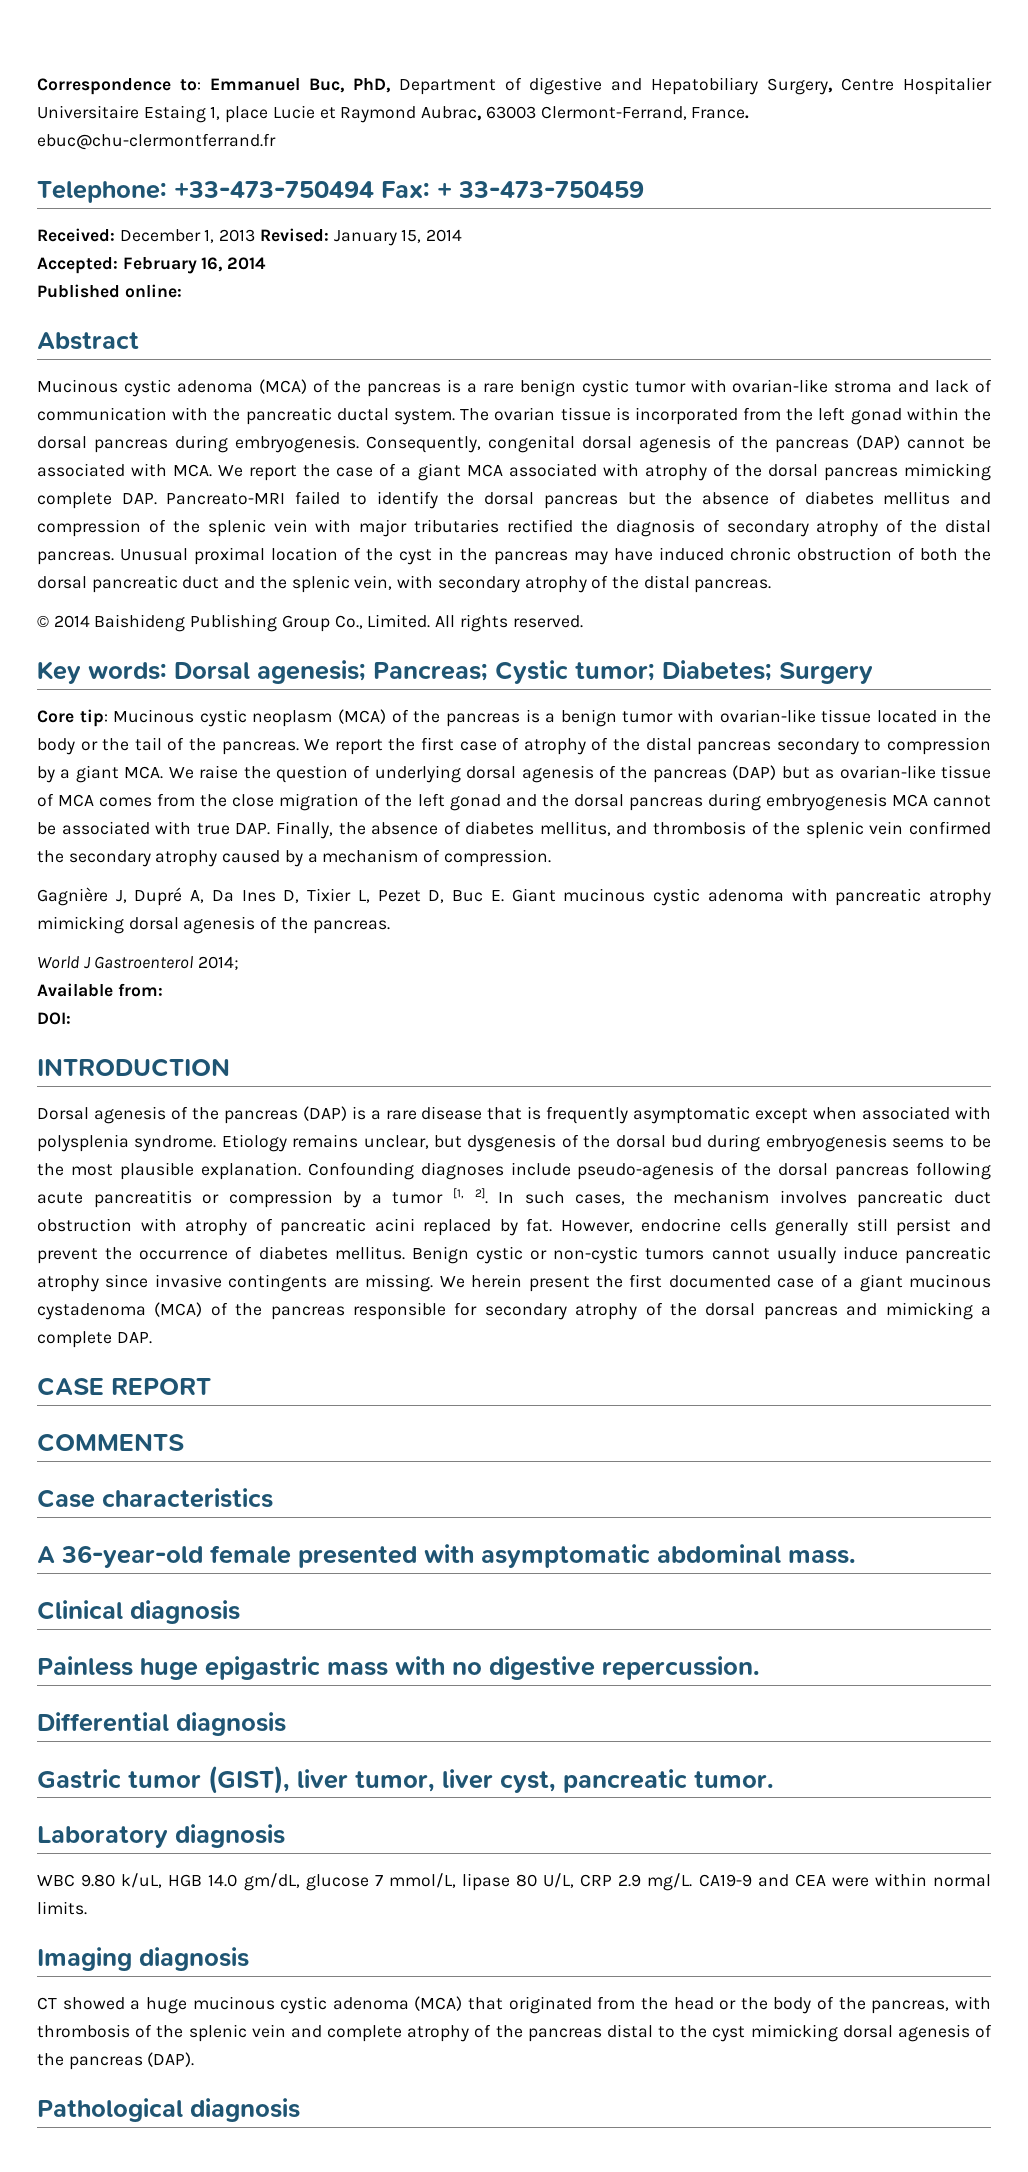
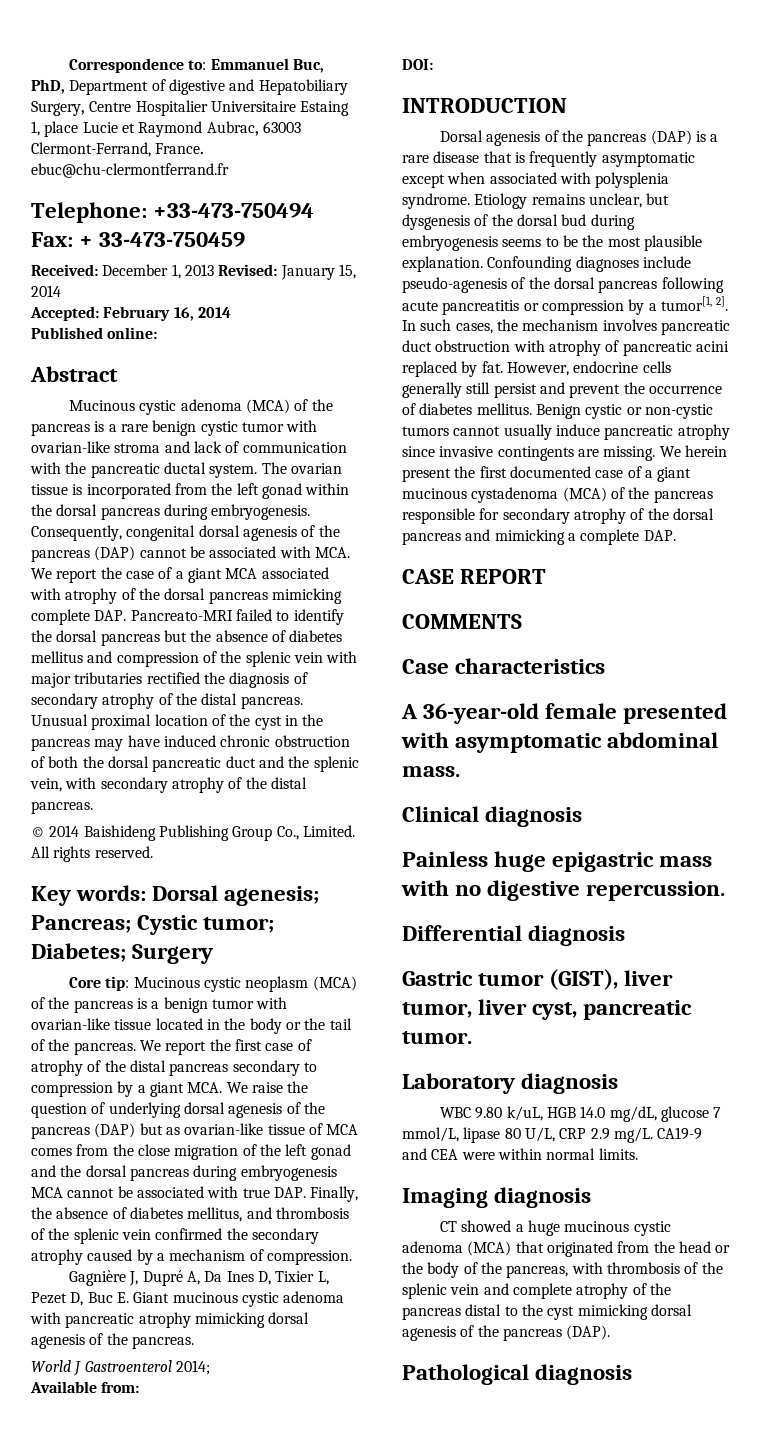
- Confounding diagnoses include pseudo-agenesis of the dorsal pancreas following acute pancreatitis or compression by a tumor [1, 2].
+ Confounding diagnoses include pseudo-agenesis of the dorsal pancreas following acute pancreatitis or compression by a tumor[1, 2].
- WBC 9.80 k/uL, HGB 14.0 gm/dL, glucose 7 mmol/L, lipase 80 U/L, CRP 2.9 mg/L.
+ WBC 9.80 k/uL, HGB 14.0 mg/dL, glucose 7 mmol/L, lipase 80 U/L, CRP 2.9 mg/L.

